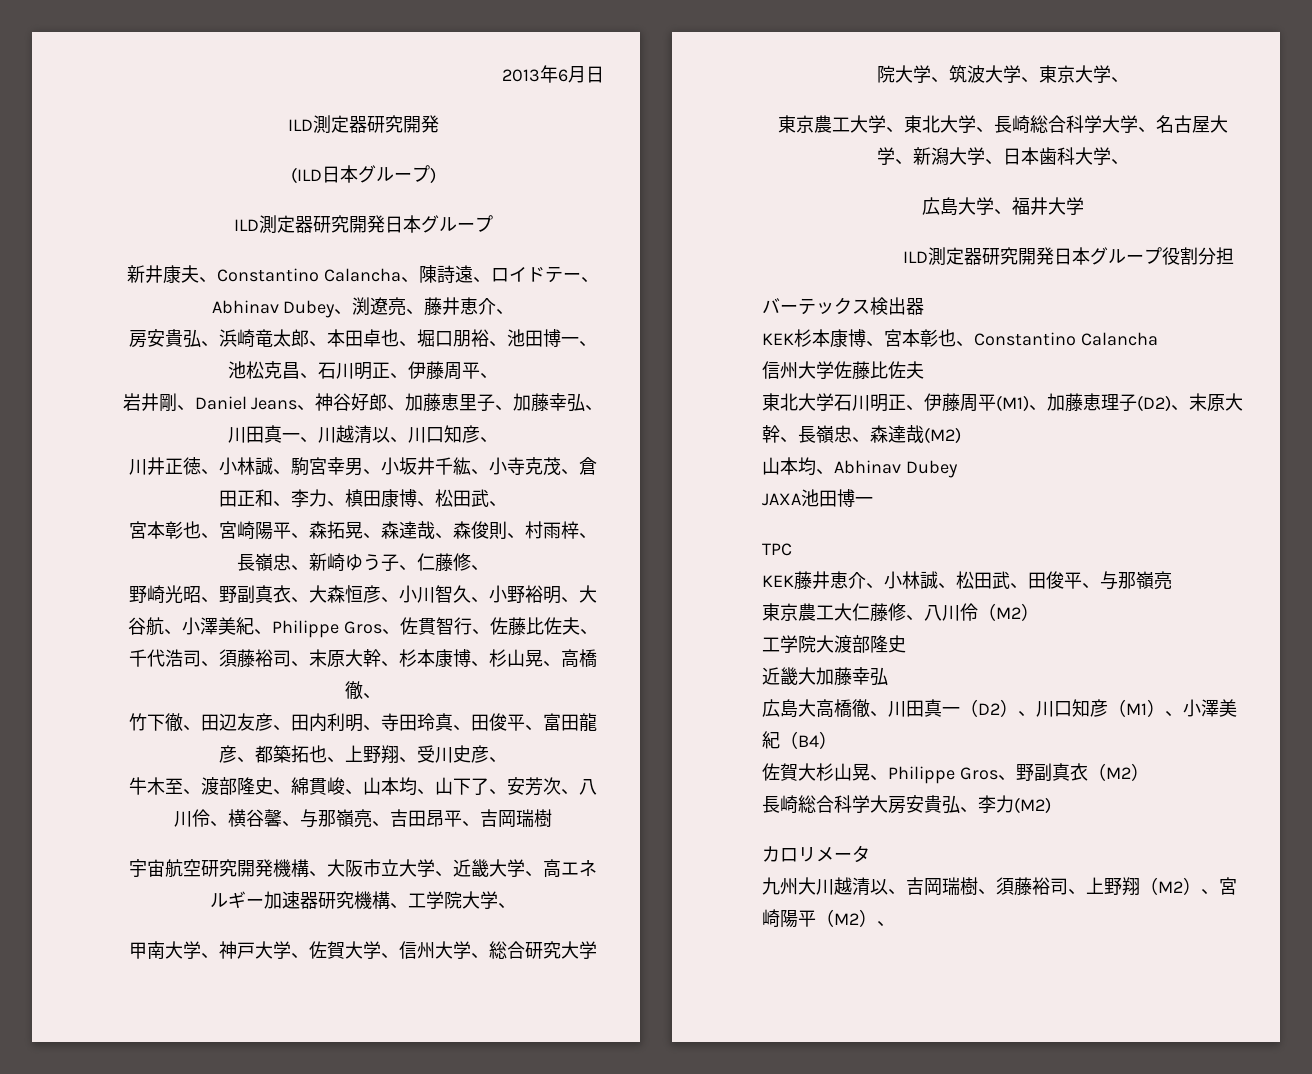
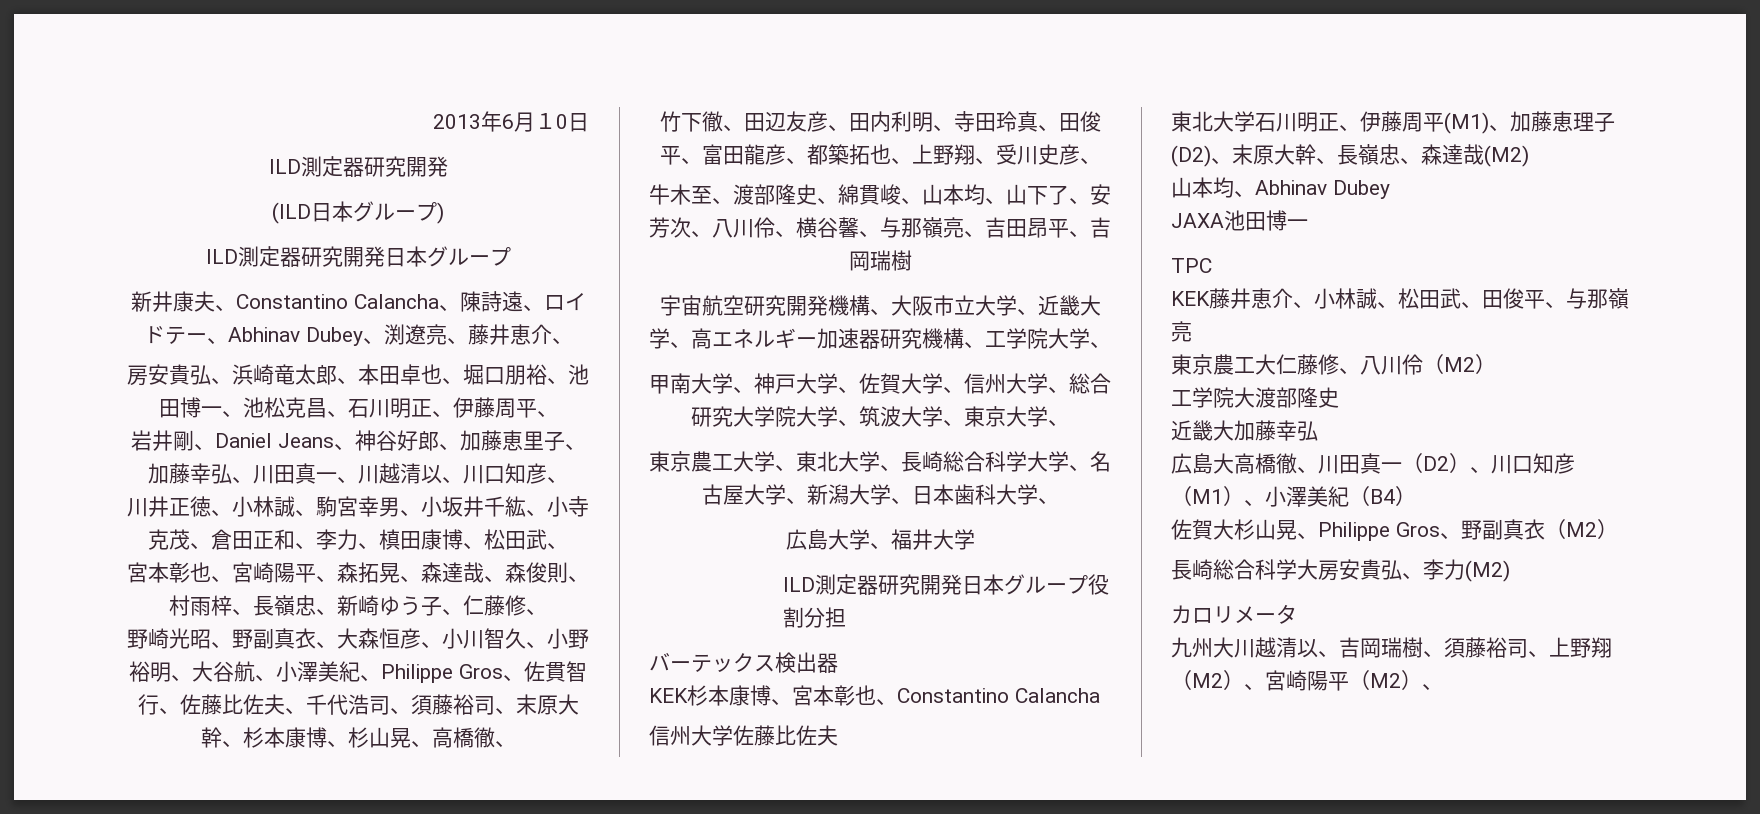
- 2013年6月日
+ 2013年6月１0日

